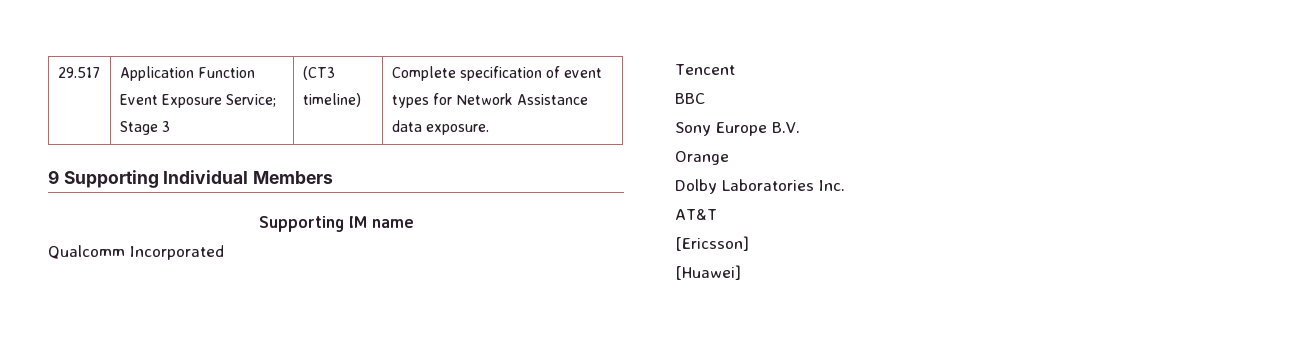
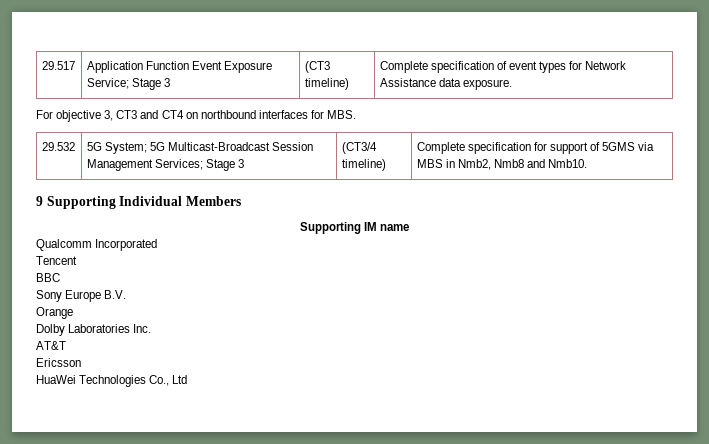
+ For objective 3, CT3 and CT4 on northbound interfaces for MBS.
+ 29.532 | 5G System; 5G Multicast-Broadcast Session Management Services; Stage 3 | (CT3/4 timeline) | Complete specification for support of 5GMS via MBS in Nmb2, Nmb8 and Nmb10.
- [Ericsson]
- [Huawei]
+ Ericsson
+ HuaWei Technologies Co., Ltd

